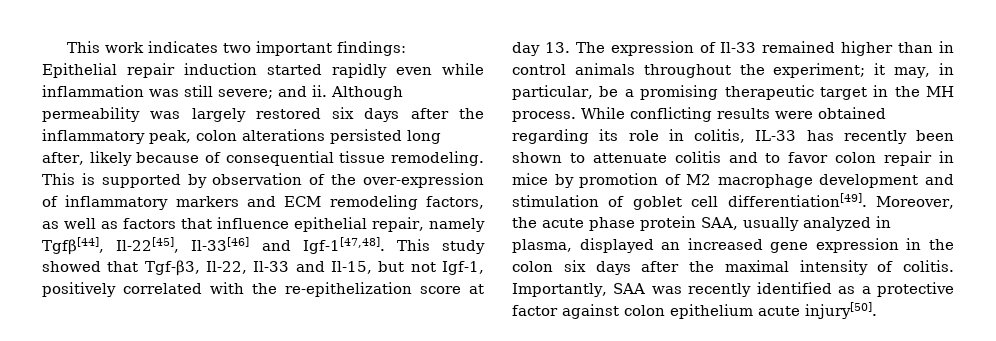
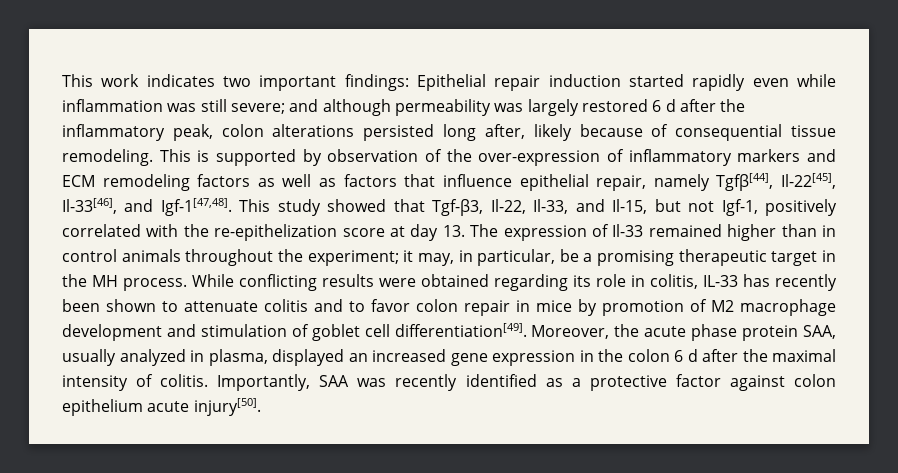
- This work indicates two important findings: Epithelial repair induction started rapidly even while inflammation was still severe; and ii. Although permeability was largely restored six days after the inflammatory peak, colon alterations persisted long after, likely because of consequential tissue remodeling.
+ This work indicates two important findings: Epithelial repair induction started rapidly even while inflammation was still severe; and although permeability was largely restored 6 d after the inflammatory peak, colon alterations persisted long after, likely because of consequential tissue remodeling.
- This is supported by observation of the over-expression of inflammatory markers and ECM remodeling factors, as well as factors that influence epithelial repair, namely Tgfβ[44], Il-22[45], Il-33[46] and Igf-1[47,48].
+ This is supported by observation of the over-expression of inflammatory markers and ECM remodeling factors as well as factors that influence epithelial repair, namely Tgfβ[44], Il-22[45], Il-33[46], and Igf-1[47,48].
- This study showed that Tgf-β3, Il-22, Il-33 and Il-15, but not Igf-1, positively correlated with the re-epithelization score at day 13. The expression of Il-33 remained higher than in control animals throughout the experiment; it may, in particular, be a promising therapeutic target in the MH process.
+ This study showed that Tgf-β3, Il-22, Il-33, and Il-15, but not Igf-1, positively correlated with the re-epithelization score at day 13. The expression of Il-33 remained higher than in control animals throughout the experiment; it may, in particular, be a promising therapeutic target in the MH process.
- Moreover, the acute phase protein SAA, usually analyzed in plasma, displayed an increased gene expression in the colon six days after the maximal intensity of colitis.
+ Moreover, the acute phase protein SAA, usually analyzed in plasma, displayed an increased gene expression in the colon 6 d after the maximal intensity of colitis.

